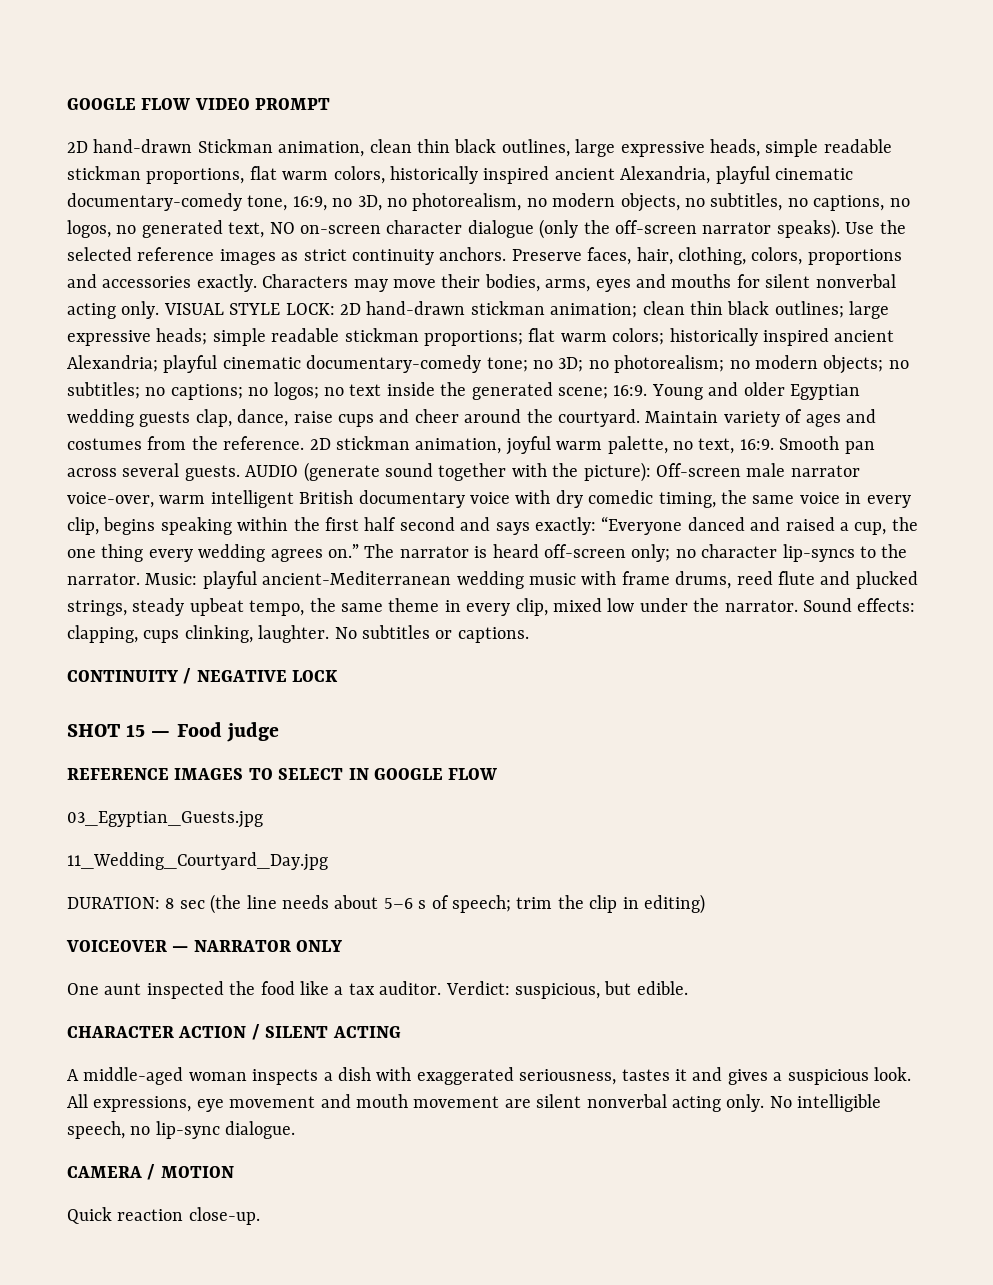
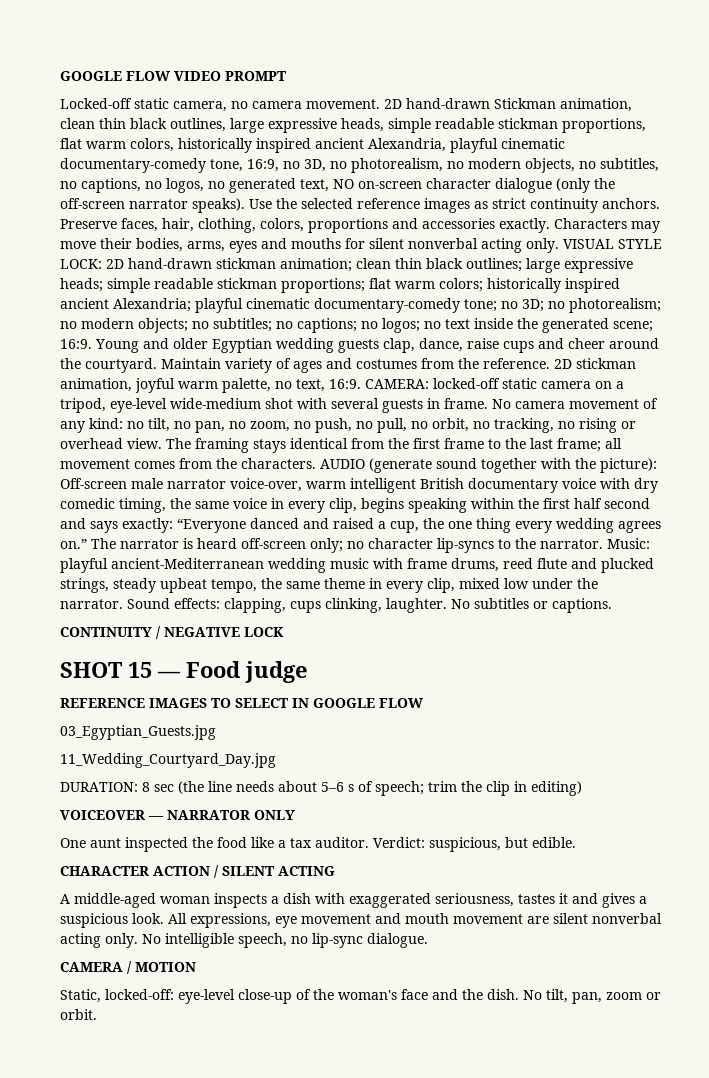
+ Locked-off static camera, no camera movement.
- Smooth pan across several guests.
+ CAMERA: locked-off static camera on a tripod, eye-level wide-medium shot with several guests in frame. No camera movement of any kind: no tilt, no pan, no zoom, no push, no pull, no orbit, no tracking, no rising or overhead view. The framing stays identical from the first frame to the last frame; all movement comes from the characters.
- Quick reaction close-up.
+ Static, locked-off: eye-level close-up of the woman's face and the dish. No tilt, pan, zoom or orbit.

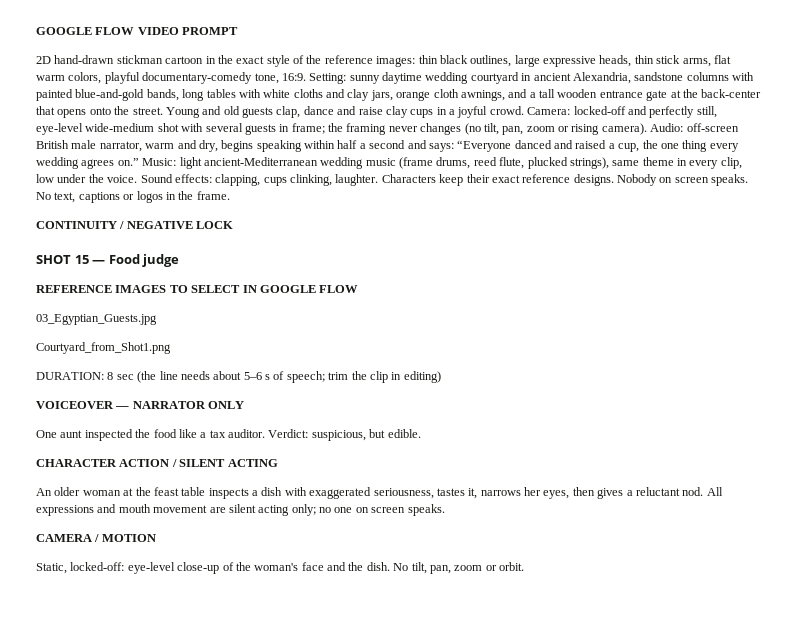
- Locked-off static camera, no camera movement. 2D hand-drawn Stickman animation, clean thin black outlines, large expressive heads, simple readable stickman proportions, flat warm colors, historically inspired ancient Alexandria, playful cinematic documentary-comedy tone, 16:9, no 3D, no photorealism, no modern objects, no subtitles, no captions, no logos, no generated text, NO on-screen character dialogue (only the off-screen narrator speaks). Use the selected reference images as strict continuity anchors. Preserve faces, hair, clothing, colors, proportions and accessories exactly. Characters may move their bodies, arms, eyes and mouths for silent nonverbal acting only. VISUAL STYLE LOCK: 2D hand-drawn stickman animation; clean thin black outlines; large expressive heads; simple readable stickman proportions; flat warm colors; historically inspired ancient Alexandria; playful cinematic documentary-comedy tone; no 3D; no photorealism; no modern objects; no subtitles; no captions; no logos; no text inside the generated scene; 16:9. Young and older Egyptian wedding guests clap, dance, raise cups and cheer around the courtyard. Maintain variety of ages and costumes from the reference. 2D stickman animation, joyful warm palette, no text, 16:9. CAMERA: locked-off static camera on a tripod, eye-level wide-medium shot with several guests in frame. No camera movement of any kind: no tilt, no pan, no zoom, no push, no pull, no orbit, no tracking, no rising or overhead view. The framing stays identical from the first frame to the last frame; all movement comes from the characters. AUDIO (generate sound together with the picture): Off-screen male narrator voice-over, warm intelligent British documentary voice with dry comedic timing, the same voice in every clip, begins speaking within the first half second and says exactly: “Everyone danced and raised a cup, the one thing every wedding agrees on.”
+ 2D hand-drawn stickman cartoon in the exact style of the reference images: thin black outlines, large expressive heads, thin stick arms, flat warm colors, playful documentary-comedy tone, 16:9. Setting: sunny daytime wedding courtyard in ancient Alexandria, sandstone columns with painted blue-and-gold bands, long tables with white cloths and clay jars, orange cloth awnings, and a tall wooden entrance gate at the back-center that opens onto the street. Young and old guests clap, dance and raise clay cups in a joyful crowd. Camera: locked-off and perfectly still, eye-level wide-medium shot with several guests in frame; the framing never changes (no tilt, pan, zoom or rising camera). Audio: off-screen British male narrator, warm and dry, begins speaking within half a second and says: “Everyone danced and raised a cup, the one thing every wedding agrees on.”
- The narrator is heard off-screen only; no character lip-syncs to the narrator. Music: playful ancient-Mediterranean wedding music with frame drums, reed flute and plucked strings, steady upbeat tempo, the same theme in every clip, mixed low under the narrator.
+ Music: light ancient-Mediterranean wedding music (frame drums, reed flute, plucked strings), same theme in every clip, low under the voice.
- No subtitles or captions.
+ Characters keep their exact reference designs. Nobody on screen speaks. No text, captions or logos in the frame.
- 11_Wedding_Courtyard_Day.jpg
+ Courtyard_from_Shot1.png
- A middle-aged woman inspects a dish with exaggerated seriousness, tastes it and gives a suspicious look. All expressions, eye movement and mouth movement are silent nonverbal acting only. No intelligible speech, no lip-sync dialogue.
+ An older woman at the feast table inspects a dish with exaggerated seriousness, tastes it, narrows her eyes, then gives a reluctant nod. All expressions and mouth movement are silent acting only; no one on screen speaks.

